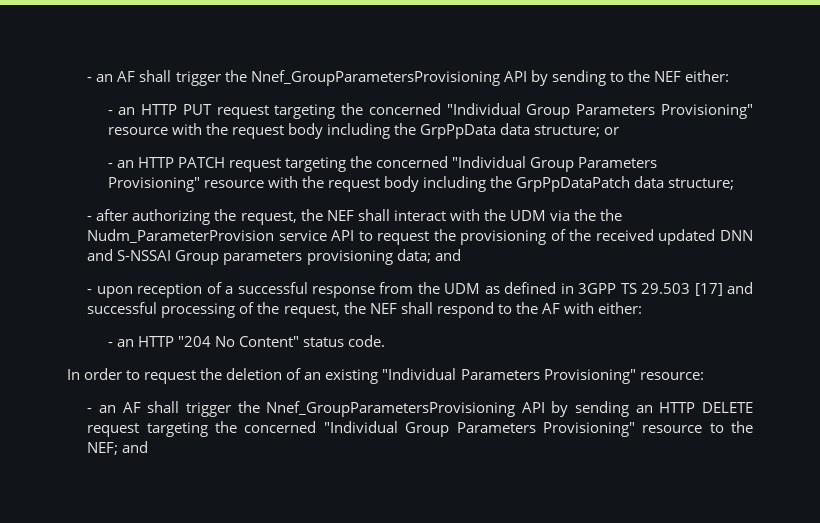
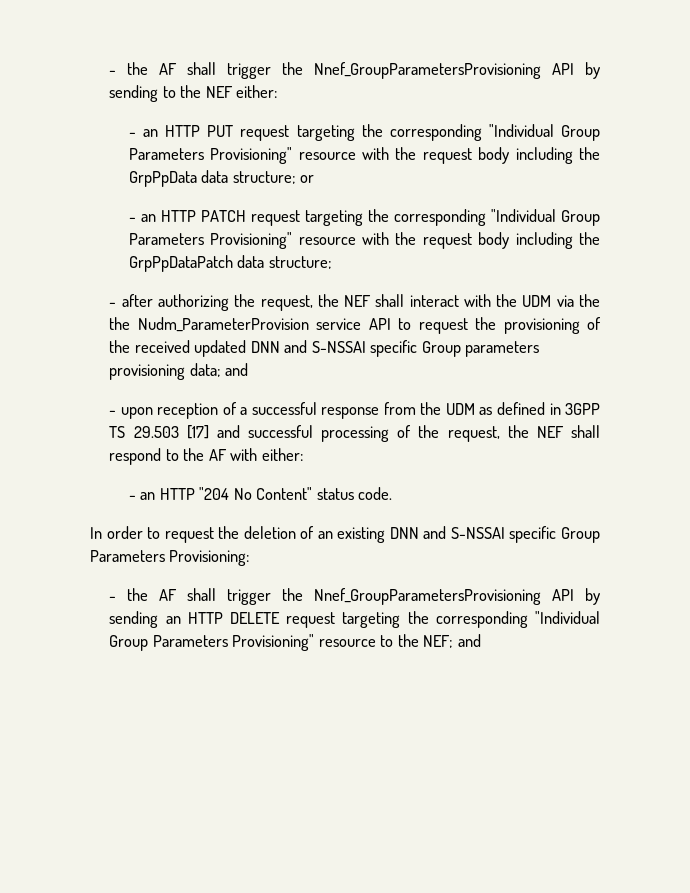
- - an AF shall trigger the Nnef_GroupParametersProvisioning API by sending to the NEF either:
+ - the AF shall trigger the Nnef_GroupParametersProvisioning API by sending to the NEF either:
- - an HTTP PUT request targeting the concerned "Individual Group Parameters Provisioning" resource with the request body including the GrpPpData data structure; or
+ - an HTTP PUT request targeting the corresponding "Individual Group Parameters Provisioning" resource with the request body including the GrpPpData data structure; or
- - an HTTP PATCH request targeting the concerned "Individual Group Parameters Provisioning" resource with the request body including the GrpPpDataPatch data structure;
+ - an HTTP PATCH request targeting the corresponding "Individual Group Parameters Provisioning" resource with the request body including the GrpPpDataPatch data structure;
- - after authorizing the request, the NEF shall interact with the UDM via the the Nudm_ParameterProvision service API to request the provisioning of the received updated DNN and S-NSSAI Group parameters provisioning data; and
+ - after authorizing the request, the NEF shall interact with the UDM via the the Nudm_ParameterProvision service API to request the provisioning of the received updated DNN and S-NSSAI specific Group parameters provisioning data; and
- In order to request the deletion of an existing "Individual Parameters Provisioning" resource:
- - an AF shall trigger the Nnef_GroupParametersProvisioning API by sending an HTTP DELETE request targeting the concerned "Individual Group Parameters Provisioning" resource to the NEF; and
+ In order to request the deletion of an existing DNN and S-NSSAI specific Group Parameters Provisioning:
+ - the AF shall trigger the Nnef_GroupParametersProvisioning API by sending an HTTP DELETE request targeting the corresponding "Individual Group Parameters Provisioning" resource to the NEF; and

